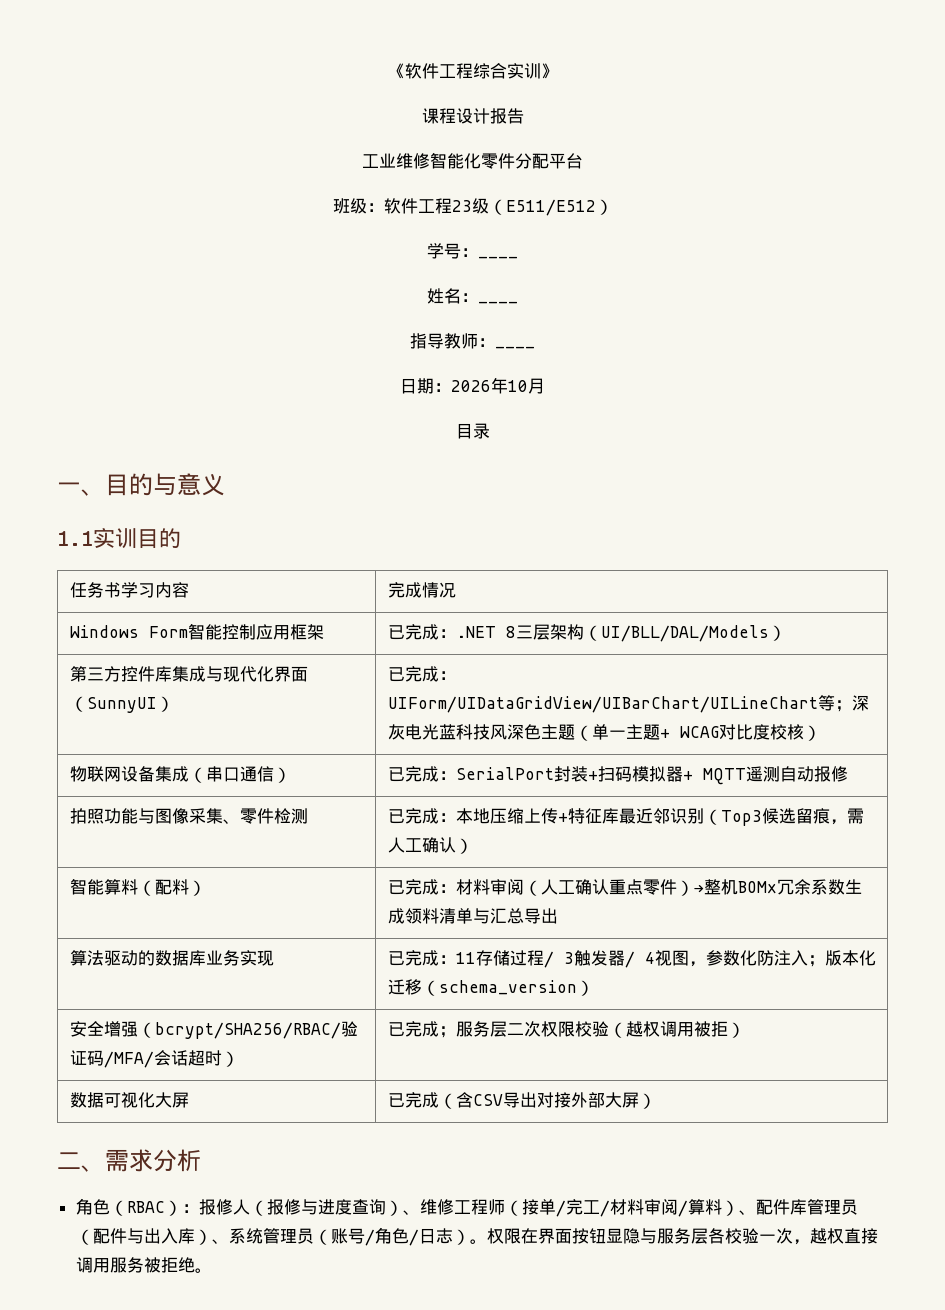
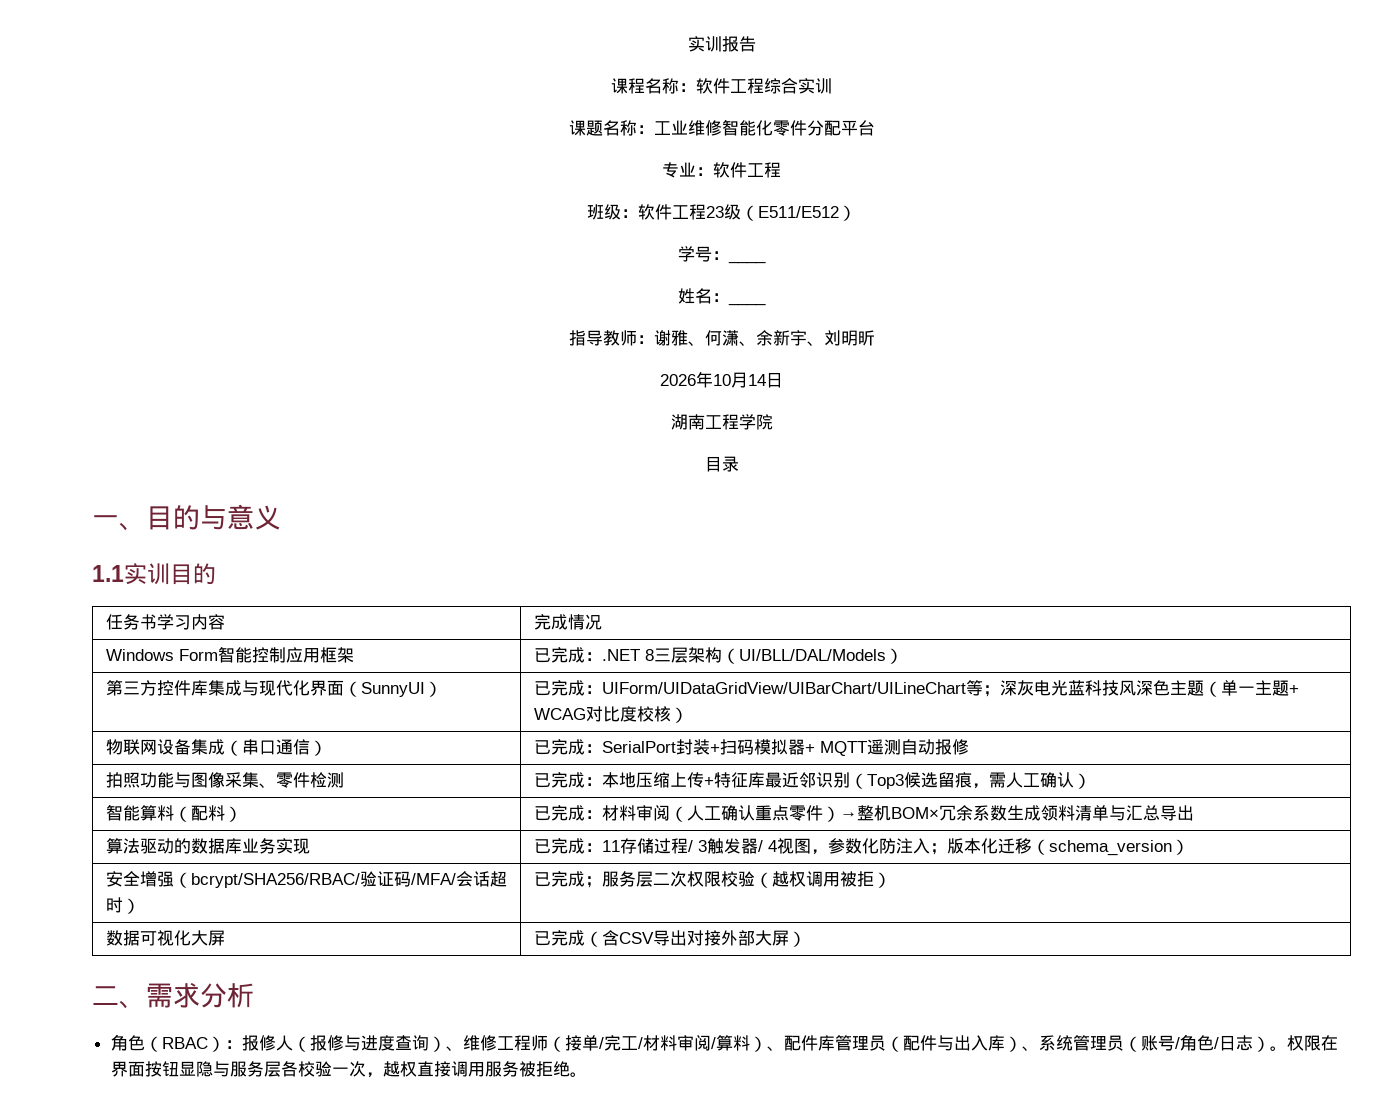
- 《软件工程综合实训》
- 课程设计报告
- 工业维修智能化零件分配平台
+ 实训报告
+ 课程名称：软件工程综合实训
+ 课题名称：工业维修智能化零件分配平台
+ 专业：软件工程
- 指导教师：____
- 日期：2026年10月
+ 指导教师：谢雅、何潇、余新宇、刘明昕
+ 2026年10月14日
+ 湖南工程学院

